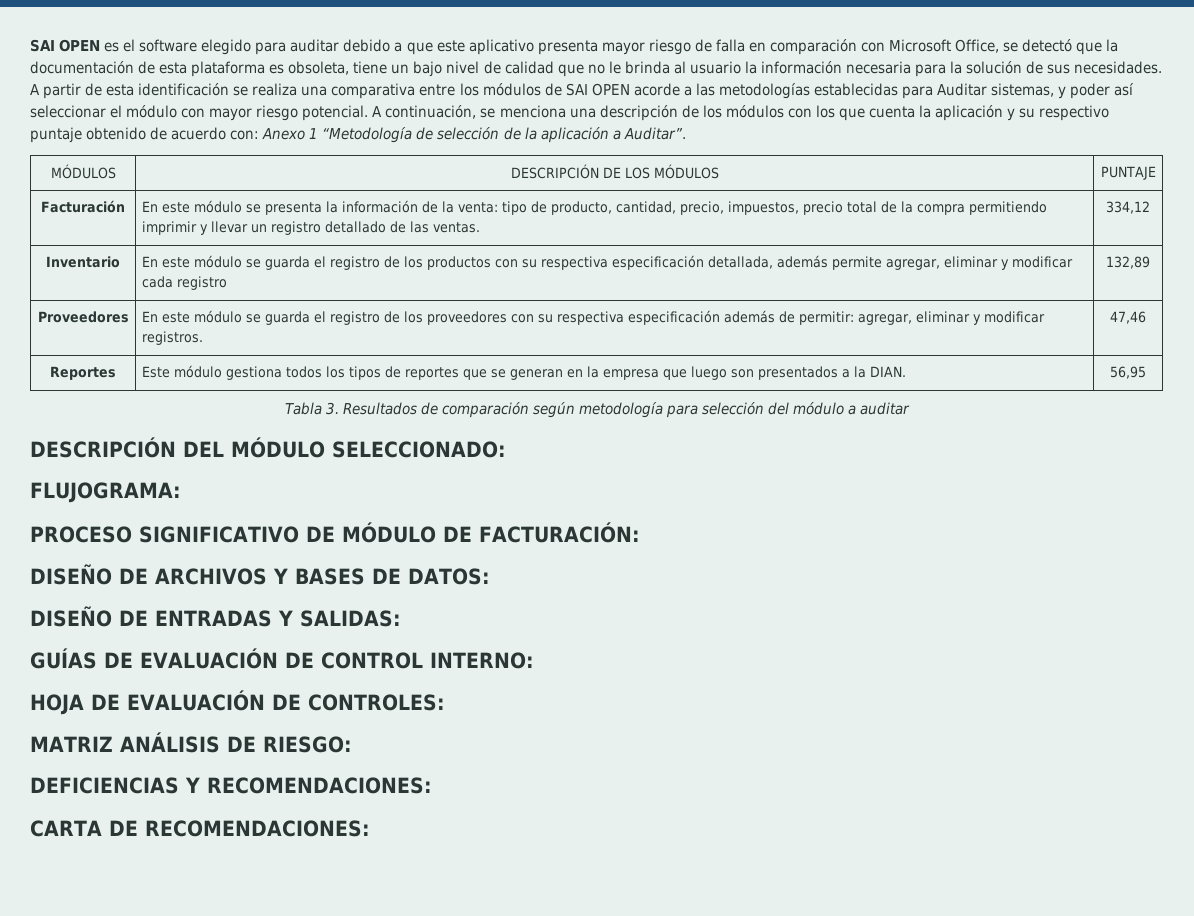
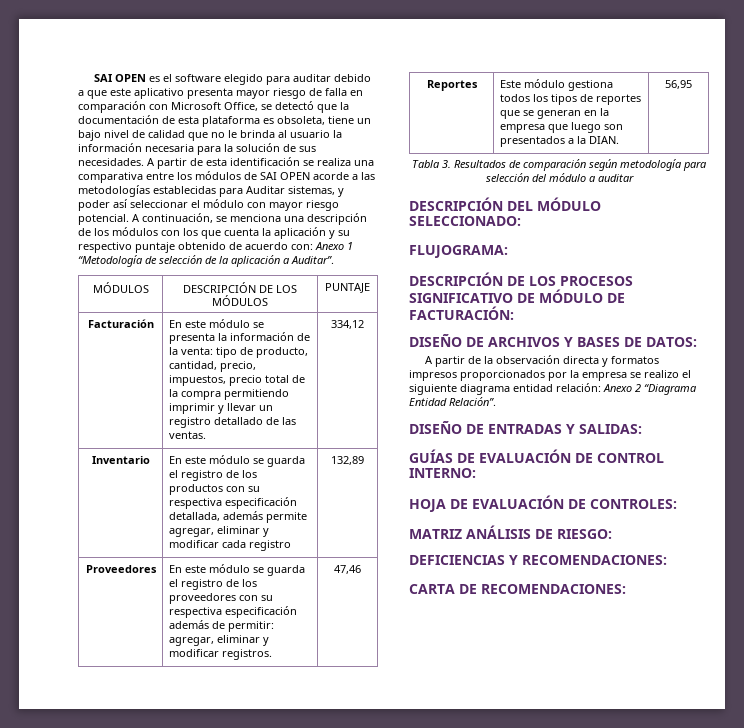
- PROCESO SIGNIFICATIVO DE MÓDULO DE FACTURACIÓN:
+ DESCRIPCIÓN DE LOS PROCESOS SIGNIFICATIVO DE MÓDULO DE FACTURACIÓN:
+ A partir de la observación directa y formatos impresos proporcionados por la empresa se realizo el siguiente diagrama entidad relación: Anexo 2 “Diagrama Entidad Relación”.

